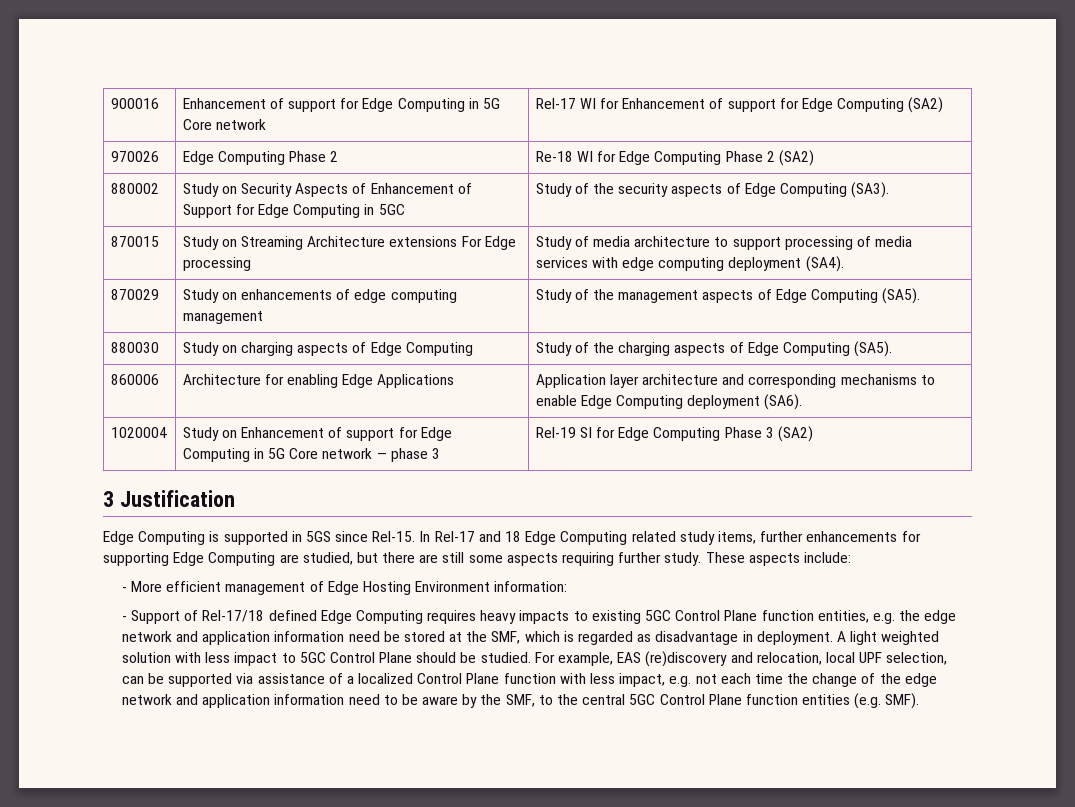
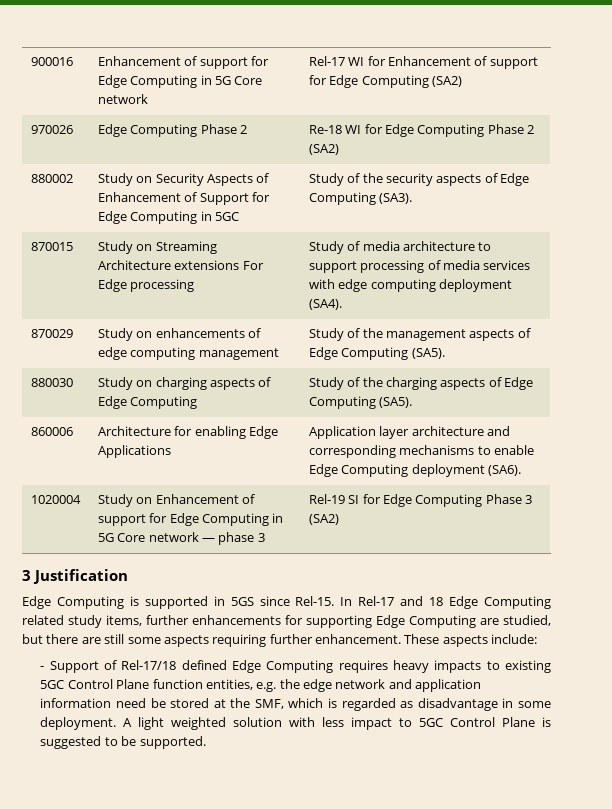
- In Rel-17 and 18 Edge Computing related study items, further enhancements for supporting Edge Computing are studied, but there are still some aspects requiring further study.
+ In Rel-17 and 18 Edge Computing related study items, further enhancements for supporting Edge Computing are studied, but there are still some aspects requiring further enhancement.
- - More efficient management of Edge Hosting Environment information:
- - Support of Rel-17/18 defined Edge Computing requires heavy impacts to existing 5GC Control Plane function entities, e.g. the edge network and application information need be stored at the SMF, which is regarded as disadvantage in deployment.
+ - Support of Rel-17/18 defined Edge Computing requires heavy impacts to existing 5GC Control Plane function entities, e.g. the edge network and application information need be stored at the SMF, which is regarded as disadvantage in some deployment.
- A light weighted solution with less impact to 5GC Control Plane should be studied. For example, EAS (re)discovery and relocation, local UPF selection, can be supported via assistance of a localized Control Plane function with less impact, e.g. not each time the change of the edge network and application information need to be aware by the SMF, to the central 5GC Control Plane function entities (e.g. SMF).
+ A light weighted solution with less impact to 5GC Control Plane is suggested to be supported.

